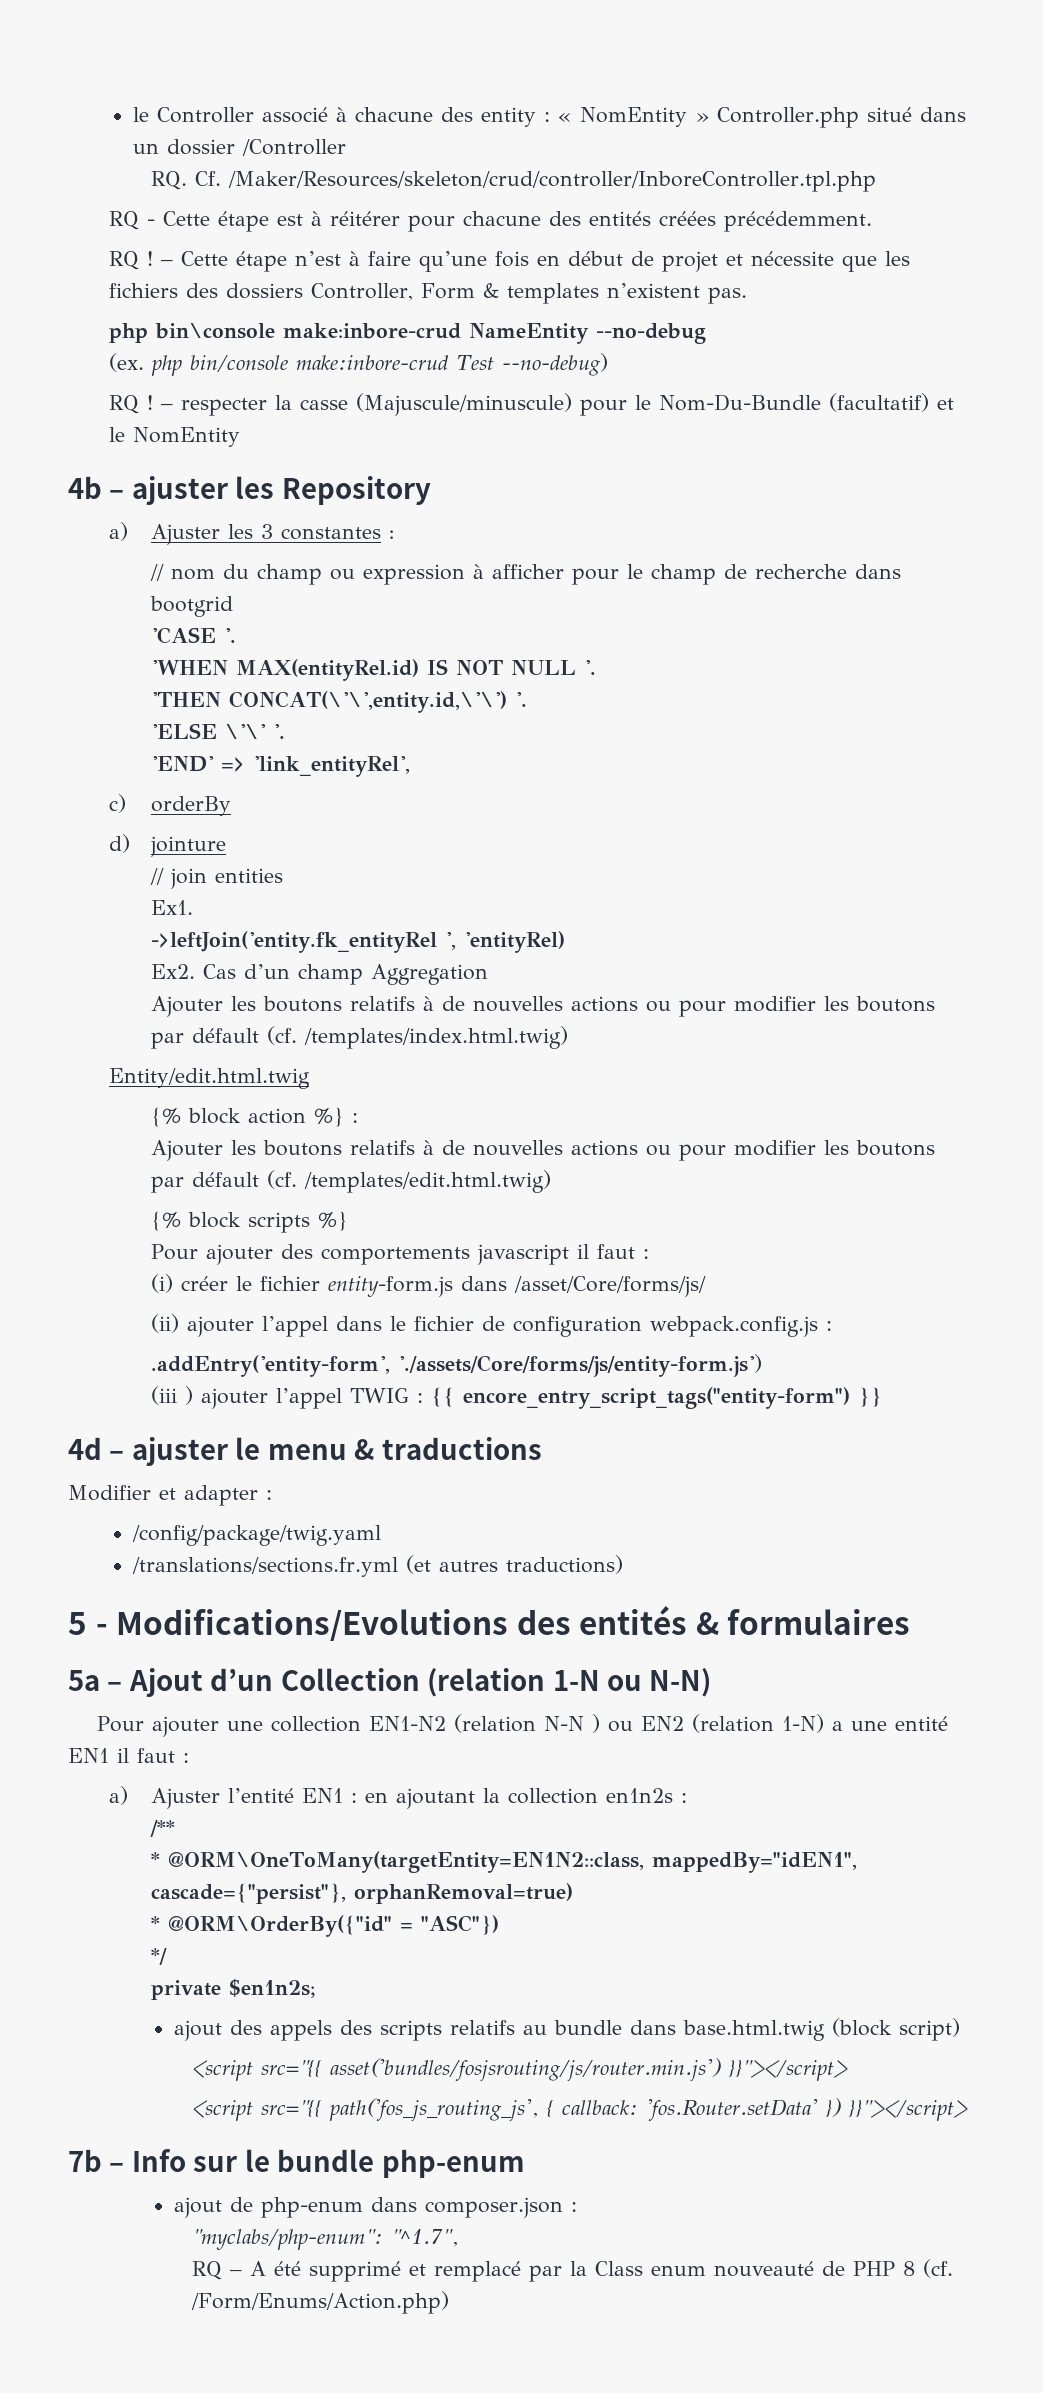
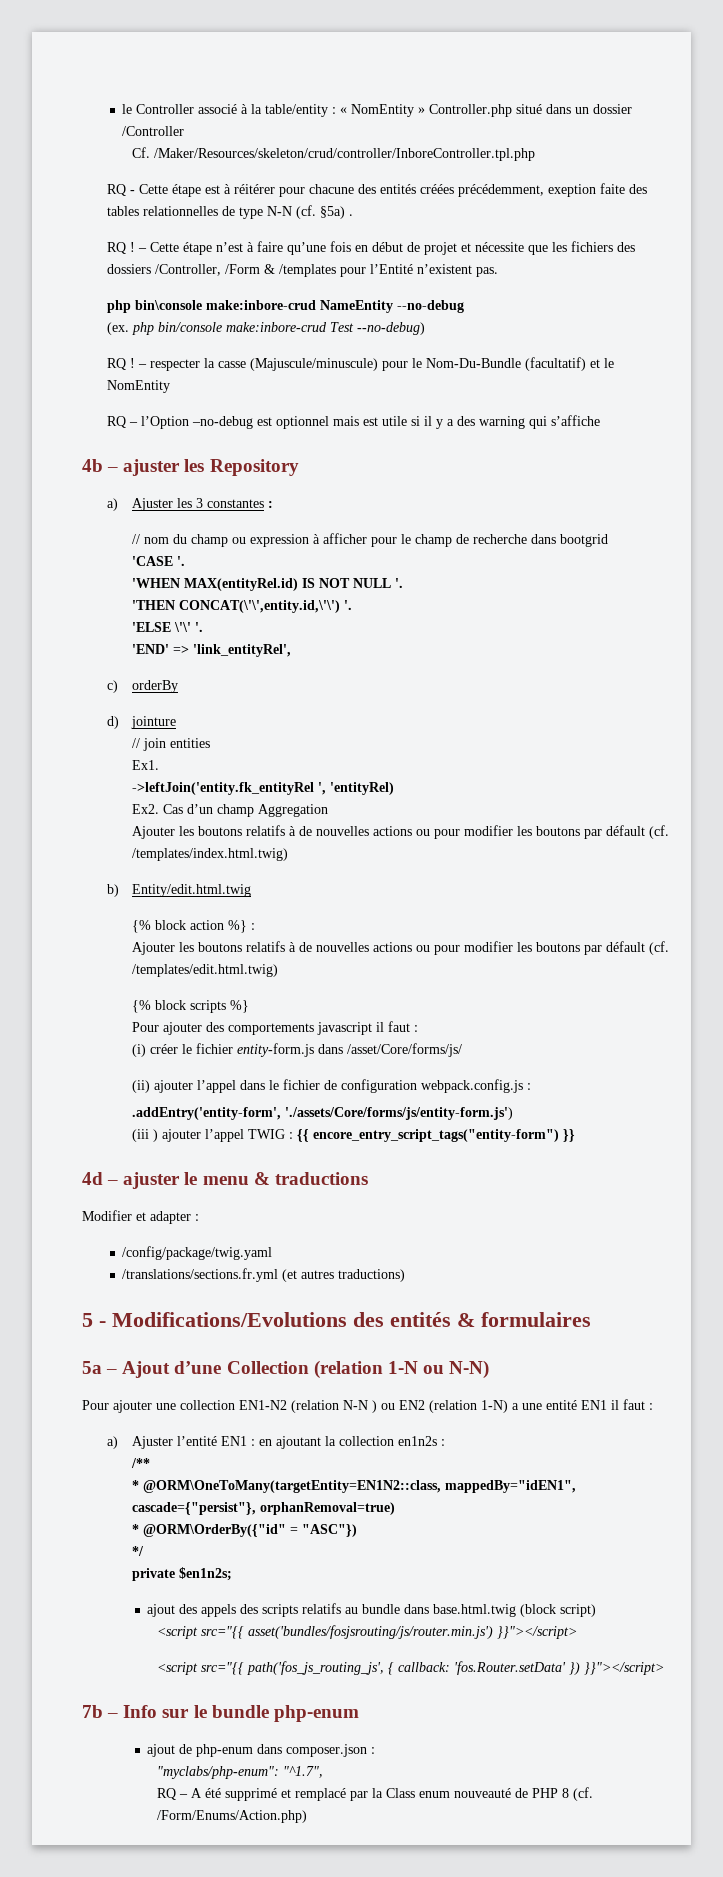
- le Controller associé à chacune des entity : « NomEntity » Controller.php situé dans un dossier /Controller
+ le Controller associé à la table/entity : « NomEntity » Controller.php situé dans un dossier /Controller
- RQ. Cf. /Maker/Resources/skeleton/crud/controller/InboreController.tpl.php
+ Cf. /Maker/Resources/skeleton/crud/controller/InboreController.tpl.php
- RQ - Cette étape est à réitérer pour chacune des entités créées précédemment.
+ RQ - Cette étape est à réitérer pour chacune des entités créées précédemment, exeption faite des tables relationnelles de type N-N (cf. §5a) .
- – Cette étape n’est à faire qu’une fois en début de projet et nécessite que les fichiers des dossiers Controller, Form & templates n’existent pas.
+ – Cette étape n’est à faire qu’une fois en début de projet et nécessite que les fichiers des dossiers /Controller, /Form & /templates pour l’Entité n’existent pas.
+ RQ – l’Option –no-debug est optionnel mais est utile si il y a des warning qui s’affiche
- Entity/edit.html.twig
+ b) Entity/edit.html.twig
- 5a – Ajout d’un Collection (relation 1-N ou N-N)
+ 5a – Ajout d’une Collection (relation 1-N ou N-N)

